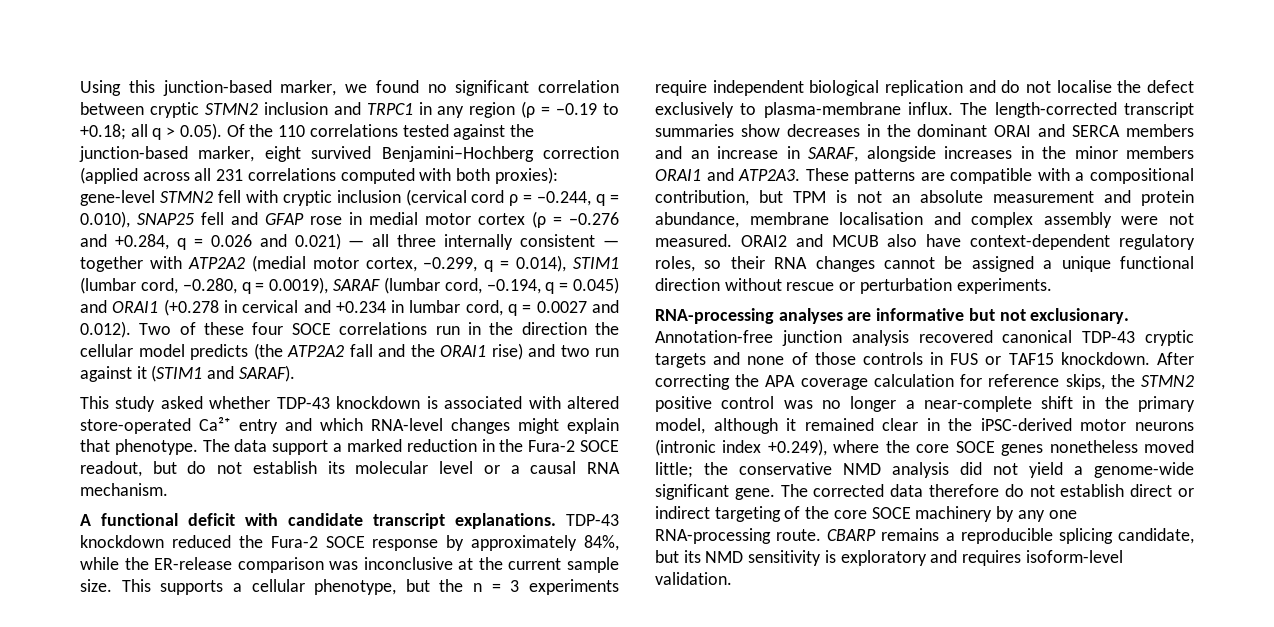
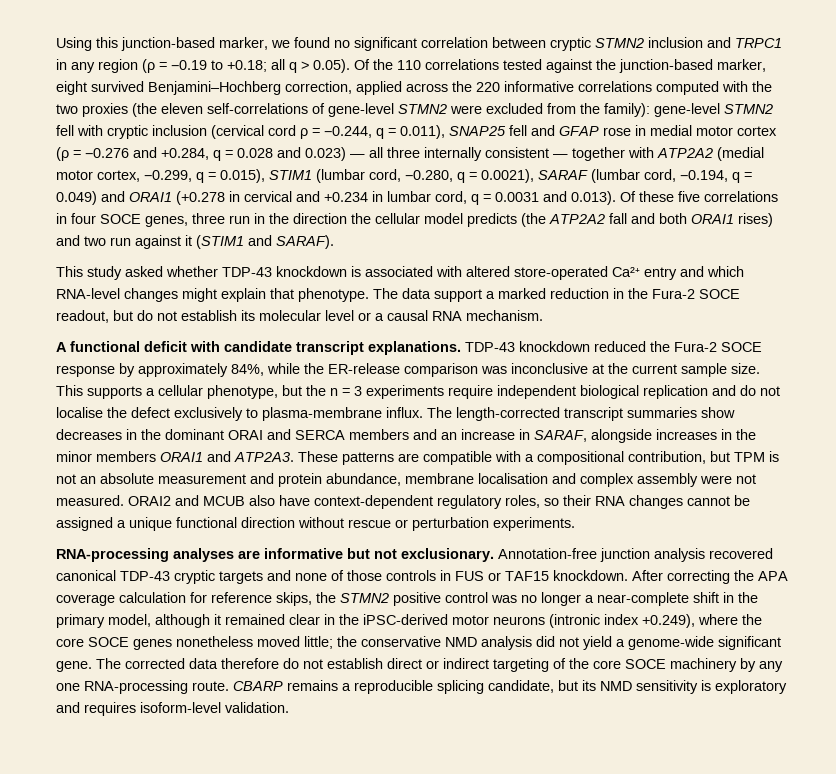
- all q > 0.05). Of the 110 correlations tested against the junction-based marker, eight survived Benjamini–Hochberg correction (applied across all 231 correlations computed with both proxies):
+ all q > 0.05). Of the 110 correlations tested against the junction-based marker, eight survived Benjamini–Hochberg correction, applied across the 220 informative correlations computed with the two proxies (the eleven self-correlations of gene-level STMN2 were excluded from the family):
- gene-level STMN2 fell with cryptic inclusion (cervical cord ρ = −0.244, q = 0.010), SNAP25 fell and GFAP rose in medial motor cortex (ρ = −0.276 and +0.284, q = 0.026 and 0.021) — all three internally consistent — together with ATP2A2 (medial motor cortex, −0.299, q = 0.014), STIM1 (lumbar cord, −0.280, q = 0.0019), SARAF (lumbar cord, −0.194, q = 0.045) and ORAI1 (+0.278 in cervical and +0.234 in lumbar cord, q = 0.0027 and 0.012). Two of these four SOCE correlations run in the direction the cellular model predicts (the ATP2A2 fall and the ORAI1 rise) and two run against it (STIM1 and SARAF).
+ gene-level STMN2 fell with cryptic inclusion (cervical cord ρ = −0.244, q = 0.011), SNAP25 fell and GFAP rose in medial motor cortex (ρ = −0.276 and +0.284, q = 0.028 and 0.023) — all three internally consistent — together with ATP2A2 (medial motor cortex, −0.299, q = 0.015), STIM1 (lumbar cord, −0.280, q = 0.0021), SARAF (lumbar cord, −0.194, q = 0.049) and ORAI1 (+0.278 in cervical and +0.234 in lumbar cord, q = 0.0031 and 0.013). Of these five correlations in four SOCE genes, three run in the direction the cellular model predicts (the ATP2A2 fall and both ORAI1 rises) and two run against it (STIM1 and SARAF).

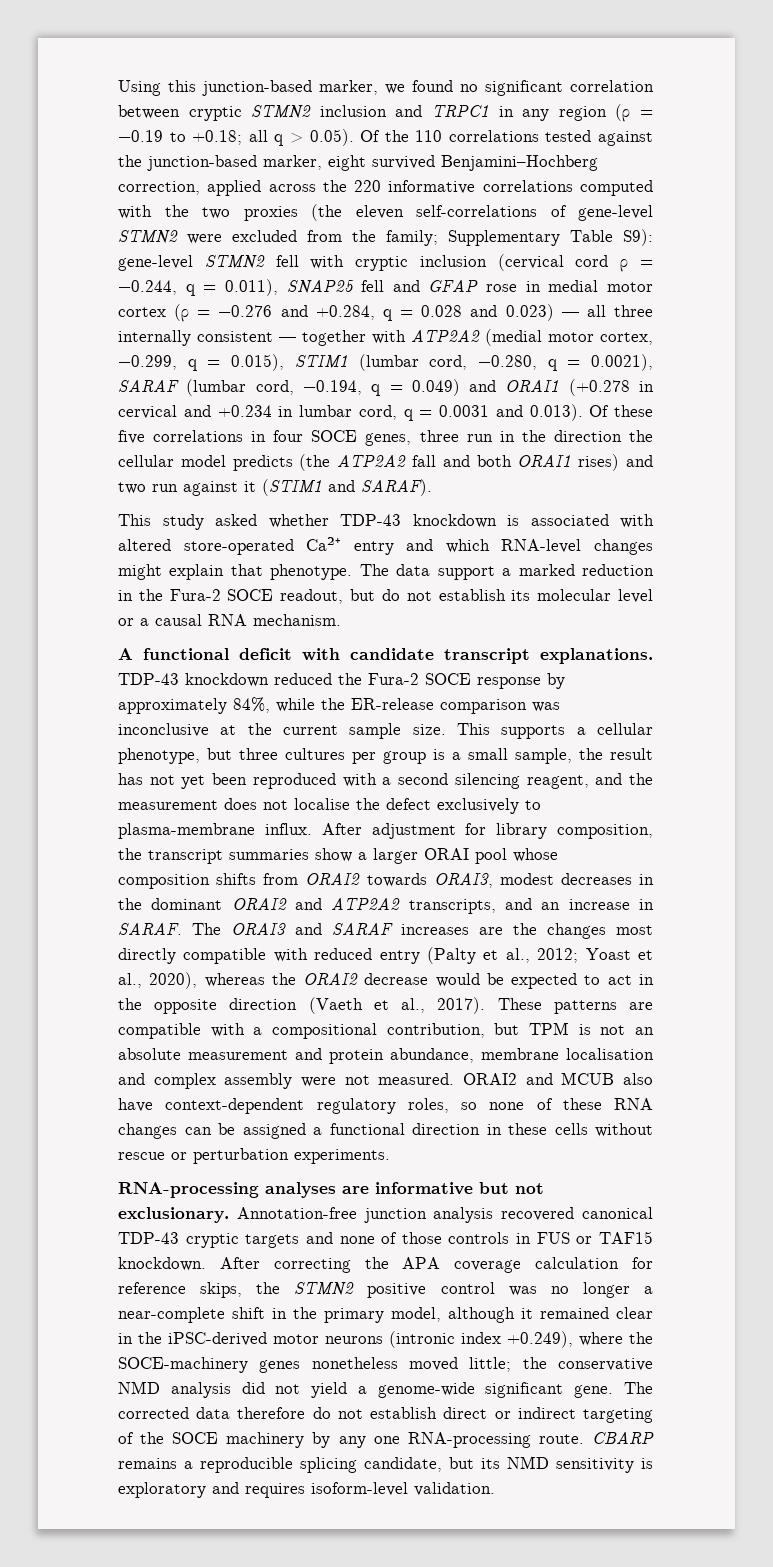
- all q > 0.05). Of the 110 correlations tested against the junction-based marker, eight survived Benjamini–Hochberg correction, applied across the 220 informative correlations computed with the two proxies (the eleven self-correlations of gene-level STMN2 were excluded from the family):
+ all q > 0.05). Of the 110 correlations tested against the junction-based marker, eight survived Benjamini–Hochberg correction, applied across the 220 informative correlations computed with the two proxies (the eleven self-correlations of gene-level STMN2 were excluded from the family; Supplementary Table S9):
- This supports a cellular phenotype, but the n = 3 experiments require independent biological replication and do not localise the defect exclusively to plasma-membrane influx.
+ This supports a cellular phenotype, but three cultures per group is a small sample, the result has not yet been reproduced with a second silencing reagent, and the measurement does not localise the defect exclusively to plasma-membrane influx.
- The length-corrected transcript summaries show decreases in the dominant ORAI and SERCA members and an increase in SARAF, alongside increases in the minor members ORAI1 and ATP2A3.
+ After adjustment for library composition, the transcript summaries show a larger ORAI pool whose composition shifts from ORAI2 towards ORAI3, modest decreases in the dominant ORAI2 and ATP2A2 transcripts, and an increase in SARAF. The ORAI3 and SARAF increases are the changes most directly compatible with reduced entry (Palty et al., 2012; Yoast et al., 2020), whereas the ORAI2 decrease would be expected to act in the opposite direction (Vaeth et al., 2017).
- ORAI2 and MCUB also have context-dependent regulatory roles, so their RNA changes cannot be assigned a unique functional direction without rescue or perturbation experiments.
+ ORAI2 and MCUB also have context-dependent regulatory roles, so none of these RNA changes can be assigned a functional direction in these cells without rescue or perturbation experiments.
- After correcting the APA coverage calculation for reference skips, the STMN2 positive control was no longer a near-complete shift in the primary model, although it remained clear in the iPSC-derived motor neurons (intronic index +0.249), where the core SOCE genes nonetheless moved little; the conservative NMD analysis did not yield a genome-wide significant gene.
+ After correcting the APA coverage calculation for reference skips, the STMN2 positive control was no longer a near-complete shift in the primary model, although it remained clear in the iPSC-derived motor neurons (intronic index +0.249), where the SOCE-machinery genes nonetheless moved little; the conservative NMD analysis did not yield a genome-wide significant gene.
- The corrected data therefore do not establish direct or indirect targeting of the core SOCE machinery by any one RNA-processing route.
+ The corrected data therefore do not establish direct or indirect targeting of the SOCE machinery by any one RNA-processing route.

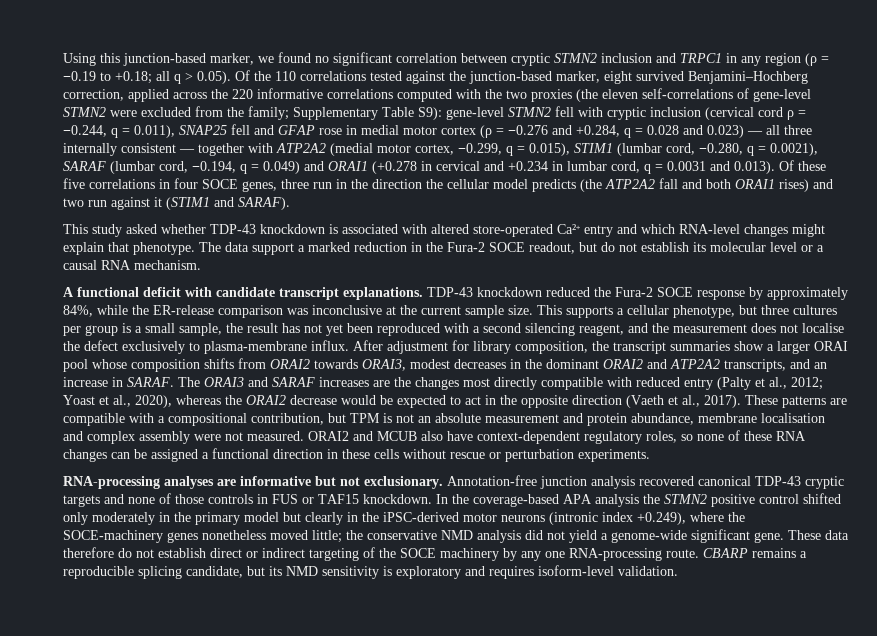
- After correcting the APA coverage calculation for reference skips, the STMN2 positive control was no longer a near-complete shift in the primary model, although it remained clear in the iPSC-derived motor neurons (intronic index +0.249), where the SOCE-machinery genes nonetheless moved little; the conservative NMD analysis did not yield a genome-wide significant gene.
+ In the coverage-based APA analysis the STMN2 positive control shifted only moderately in the primary model but clearly in the iPSC-derived motor neurons (intronic index +0.249), where the SOCE-machinery genes nonetheless moved little; the conservative NMD analysis did not yield a genome-wide significant gene.
- The corrected data therefore do not establish direct or indirect targeting of the SOCE machinery by any one RNA-processing route.
+ These data therefore do not establish direct or indirect targeting of the SOCE machinery by any one RNA-processing route.

